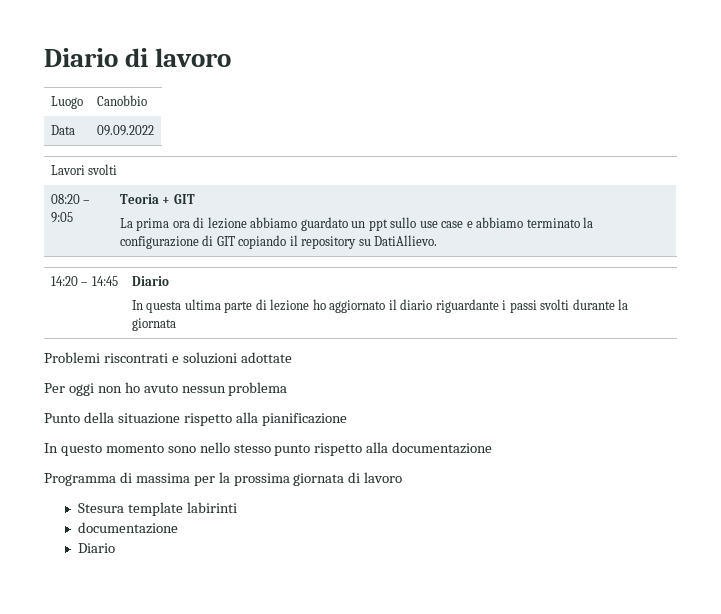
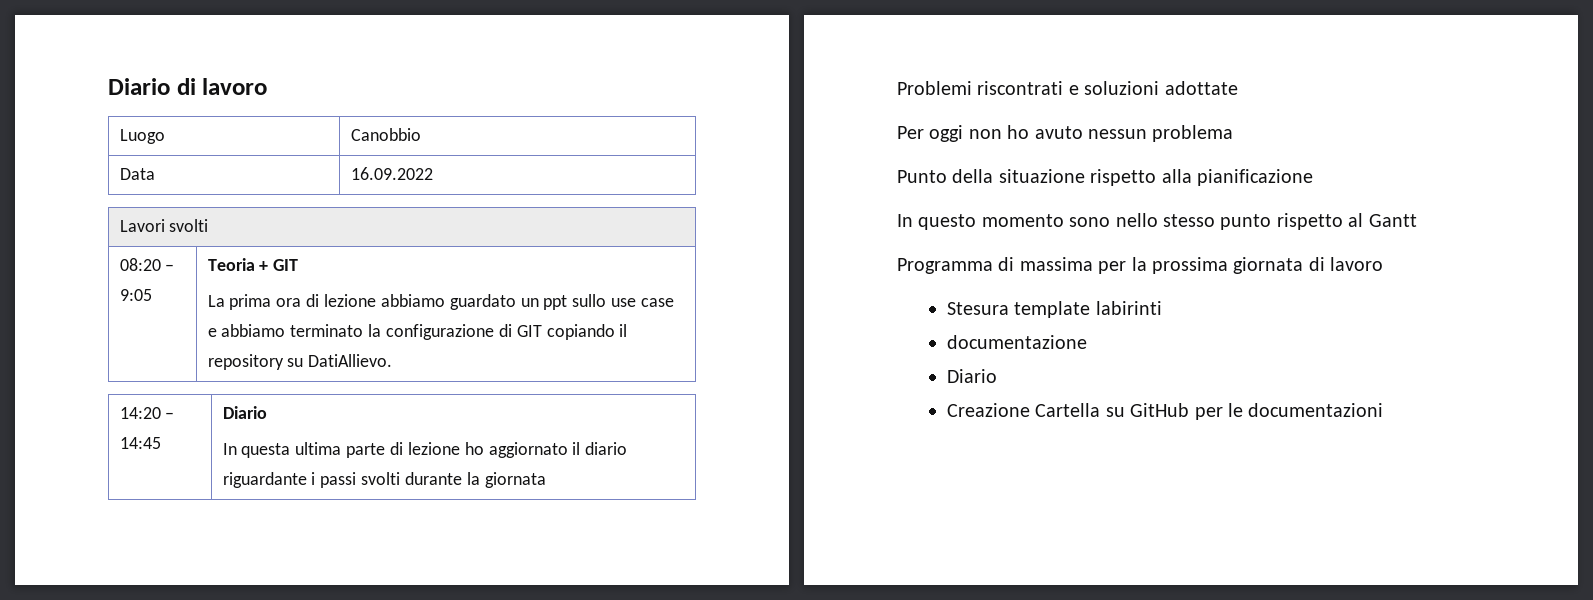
- Data | 09.09.2022
+ Data | 16.09.2022
- In questo momento sono nello stesso punto rispetto alla documentazione
+ In questo momento sono nello stesso punto rispetto al Gantt
+ Creazione Cartella su GitHub per le documentazioni

